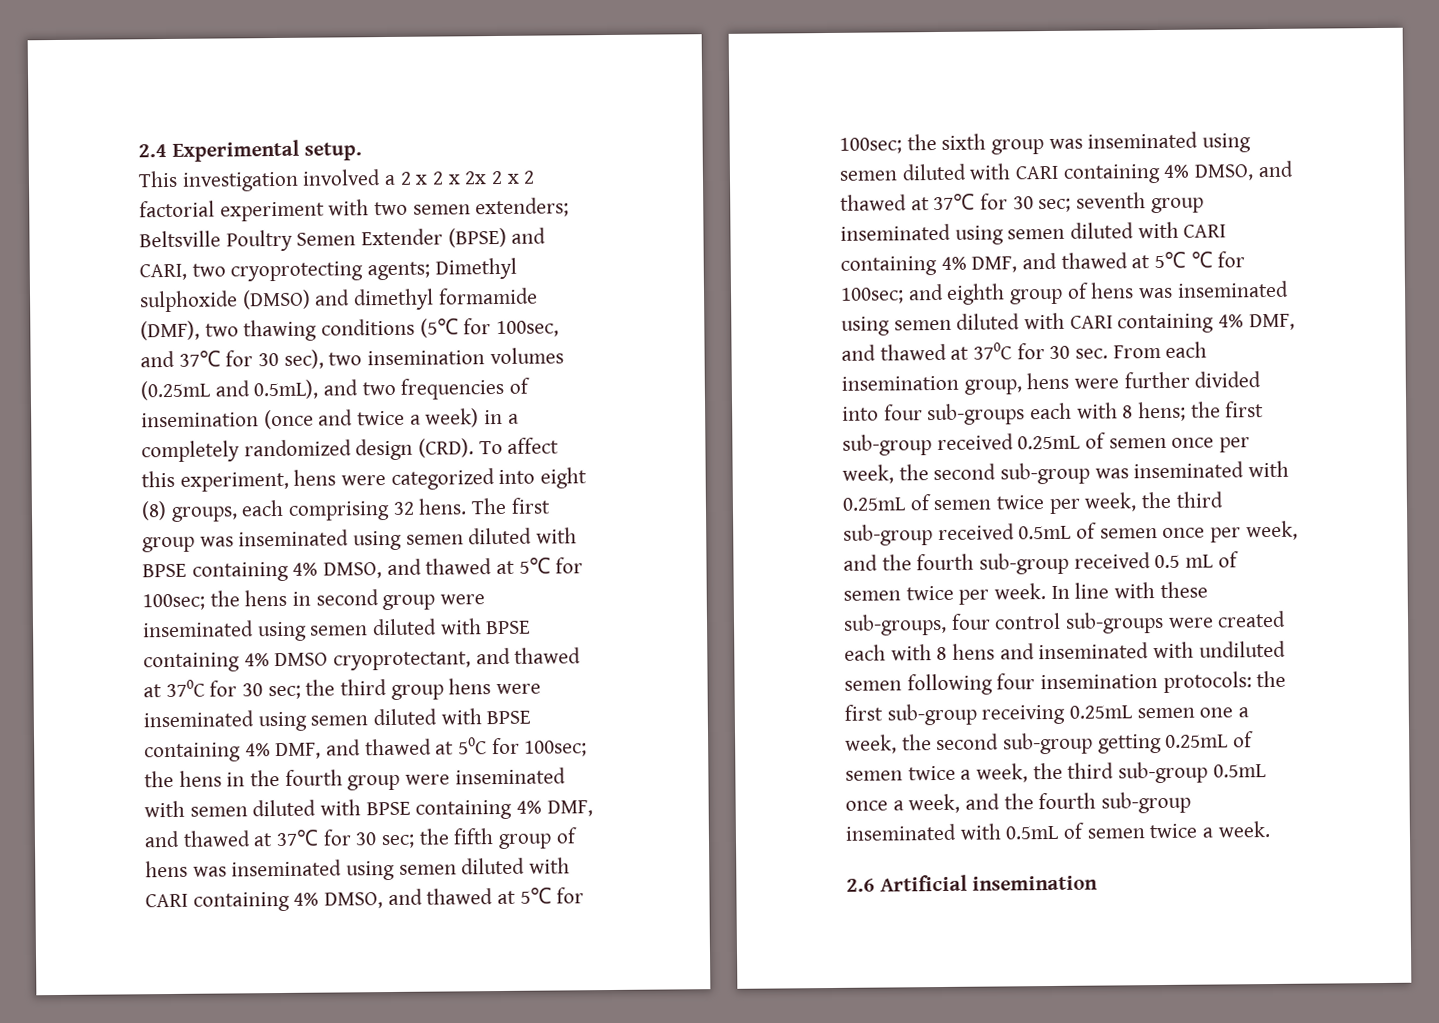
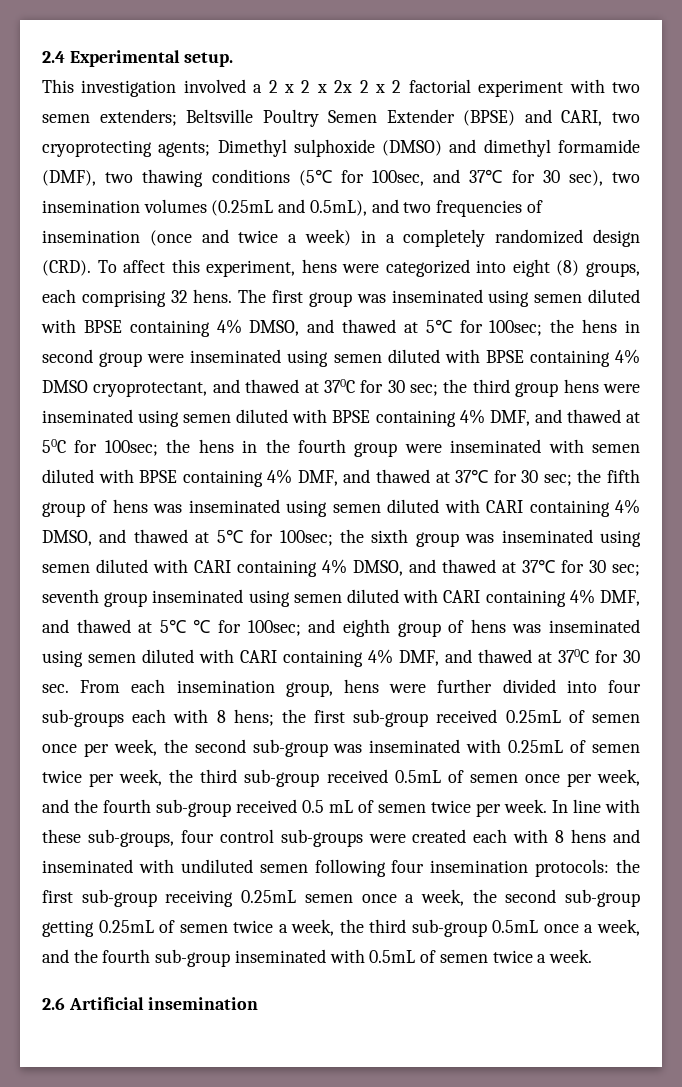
- In line with these sub-groups, four control sub-groups were created each with 8 hens and inseminated with undiluted semen following four insemination protocols: the first sub-group receiving 0.25mL semen one a week, the second sub-group getting 0.25mL of semen twice a week, the third sub-group 0.5mL once a week, and the fourth sub-group inseminated with 0.5mL of semen twice a week.
+ In line with these sub-groups, four control sub-groups were created each with 8 hens and inseminated with undiluted semen following four insemination protocols: the first sub-group receiving 0.25mL semen once a week, the second sub-group getting 0.25mL of semen twice a week, the third sub-group 0.5mL once a week, and the fourth sub-group inseminated with 0.5mL of semen twice a week.

